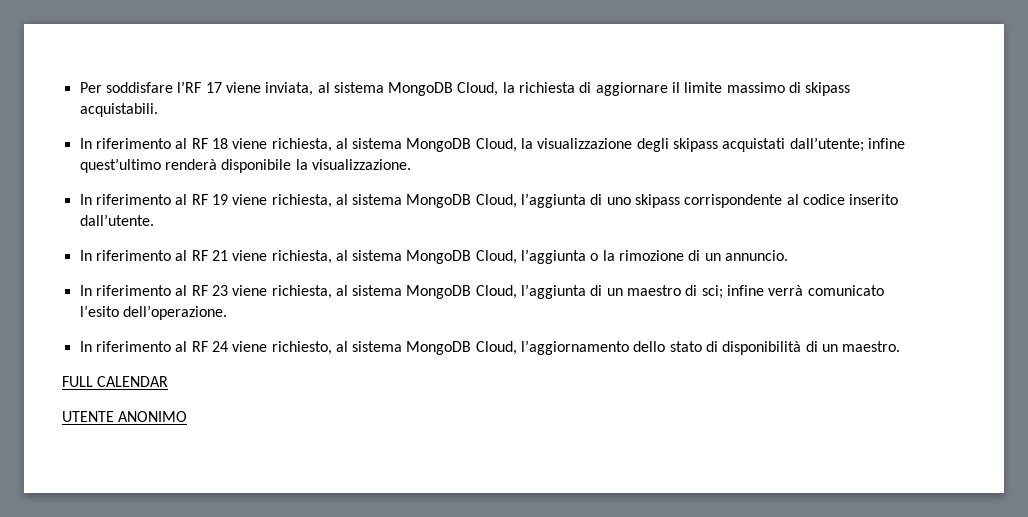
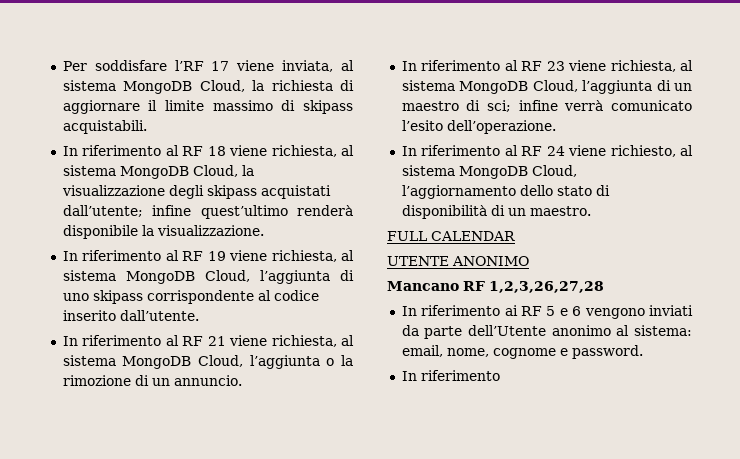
+ Mancano RF 1,2,3,26,27,28
+ In riferimento ai RF 5 e 6 vengono inviati da parte dell’Utente anonimo al sistema: email, nome, cognome e password.
+ In riferimento

